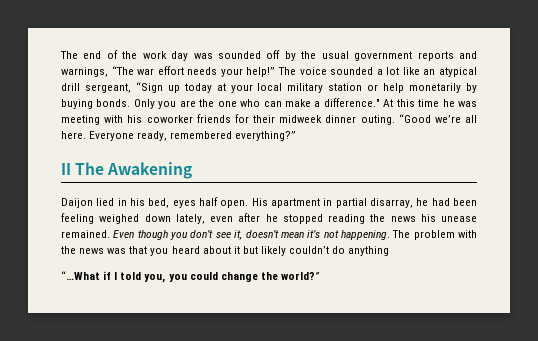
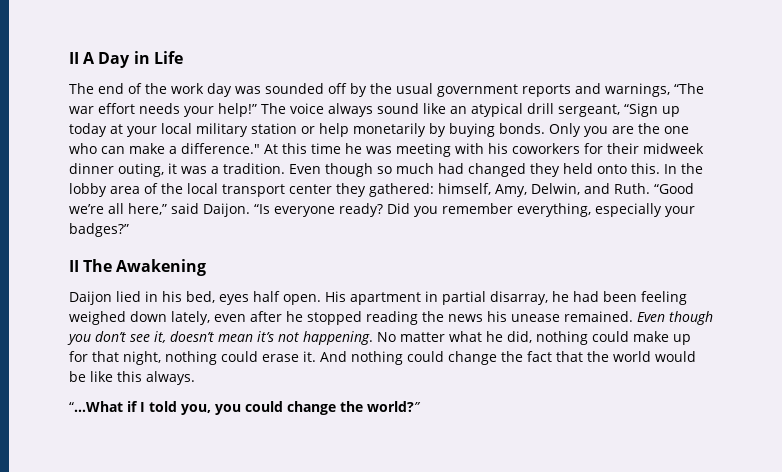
+ II A Day in Life
- The voice sounded a lot like an atypical drill sergeant, “Sign up today at your local military station or help monetarily by buying bonds.
+ The voice always sound like an atypical drill sergeant, “Sign up today at your local military station or help monetarily by buying bonds.
- At this time he was meeting with his coworker friends for their midweek dinner outing. “Good we’re all here. Everyone ready, remembered everything?”
+ At this time he was meeting with his coworkers for their midweek dinner outing, it was a tradition. Even though so much had changed they held onto this. In the lobby area of the local transport center they gathered: himself, Amy, Delwin, and Ruth. “Good we’re all here,” said Daijon. “Is everyone ready? Did you remember everything, especially your badges?”
- The problem with the news was that you heard about it but likely couldn’t do anything
+ No matter what he did, nothing could make up for that night, nothing could erase it. And nothing could change the fact that the world would be like this always.

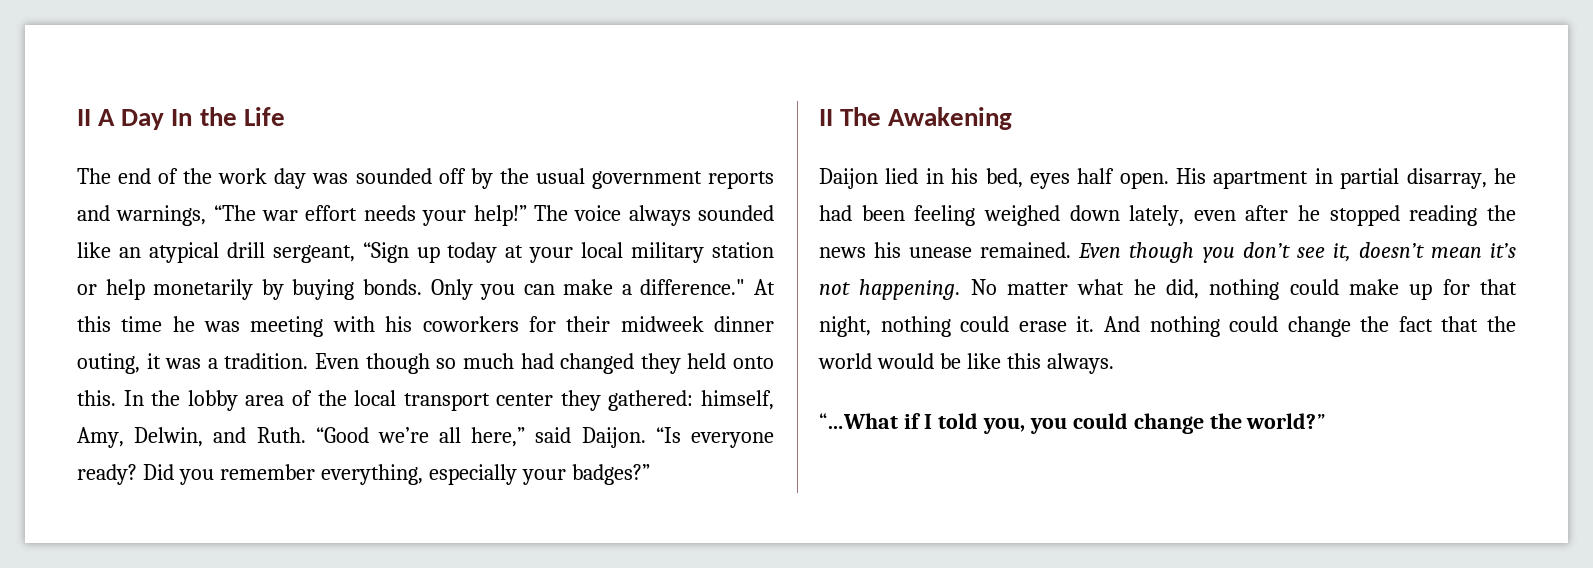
- II A Day in Life
+ II A Day In the Life
- The voice always sound like an atypical drill sergeant, “Sign up today at your local military station or help monetarily by buying bonds.
+ The voice always sounded like an atypical drill sergeant, “Sign up today at your local military station or help monetarily by buying bonds.
- Only you are the one who can make a difference."
+ Only you can make a difference."

